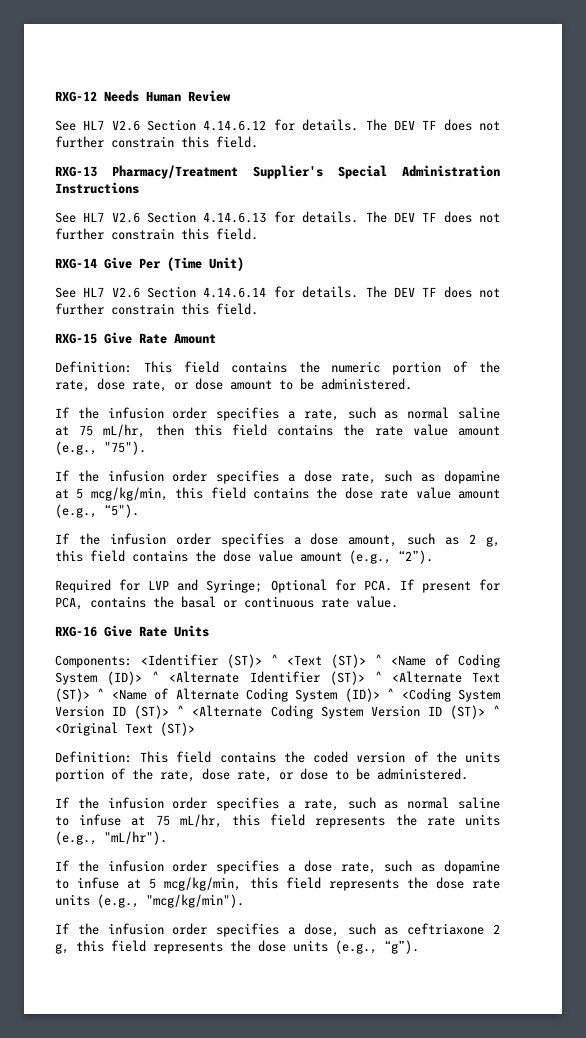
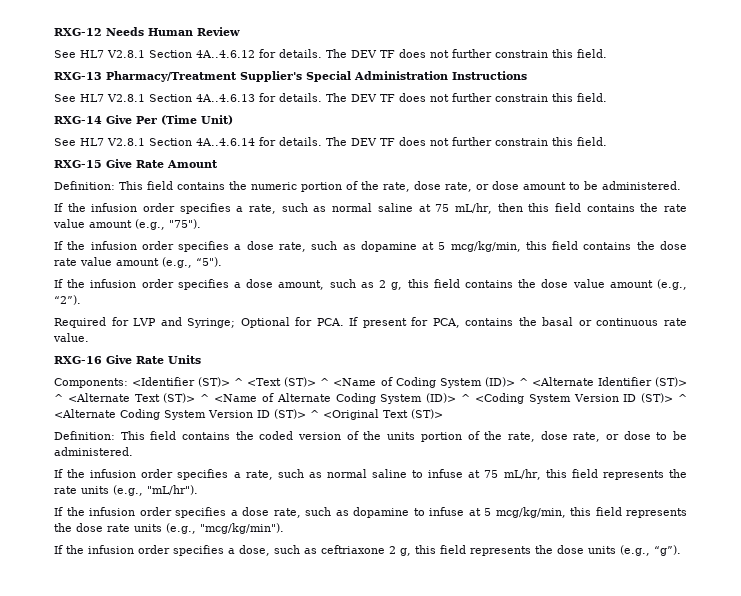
- See HL7 V2.6 Section 4.14.6.12 for details.
+ See HL7 V2.8.1 Section 4A..4.6.12 for details.
- See HL7 V2.6 Section 4.14.6.13 for details.
+ See HL7 V2.8.1 Section 4A..4.6.13 for details.
- See HL7 V2.6 Section 4.14.6.14 for details.
+ See HL7 V2.8.1 Section 4A..4.6.14 for details.

